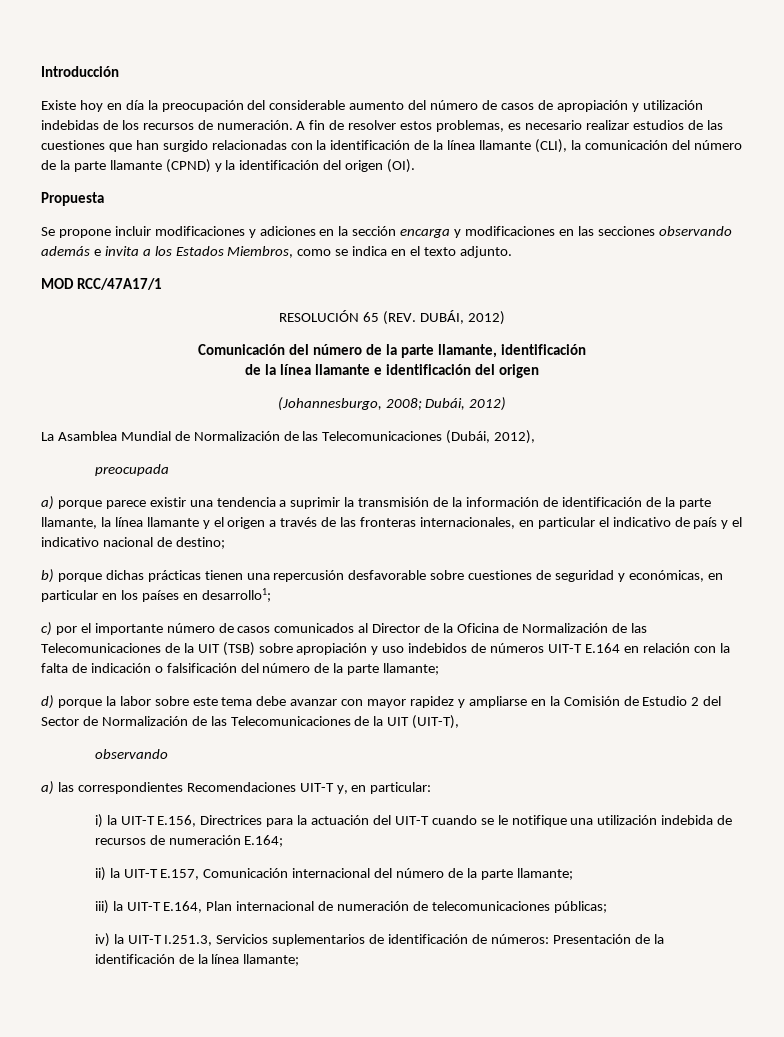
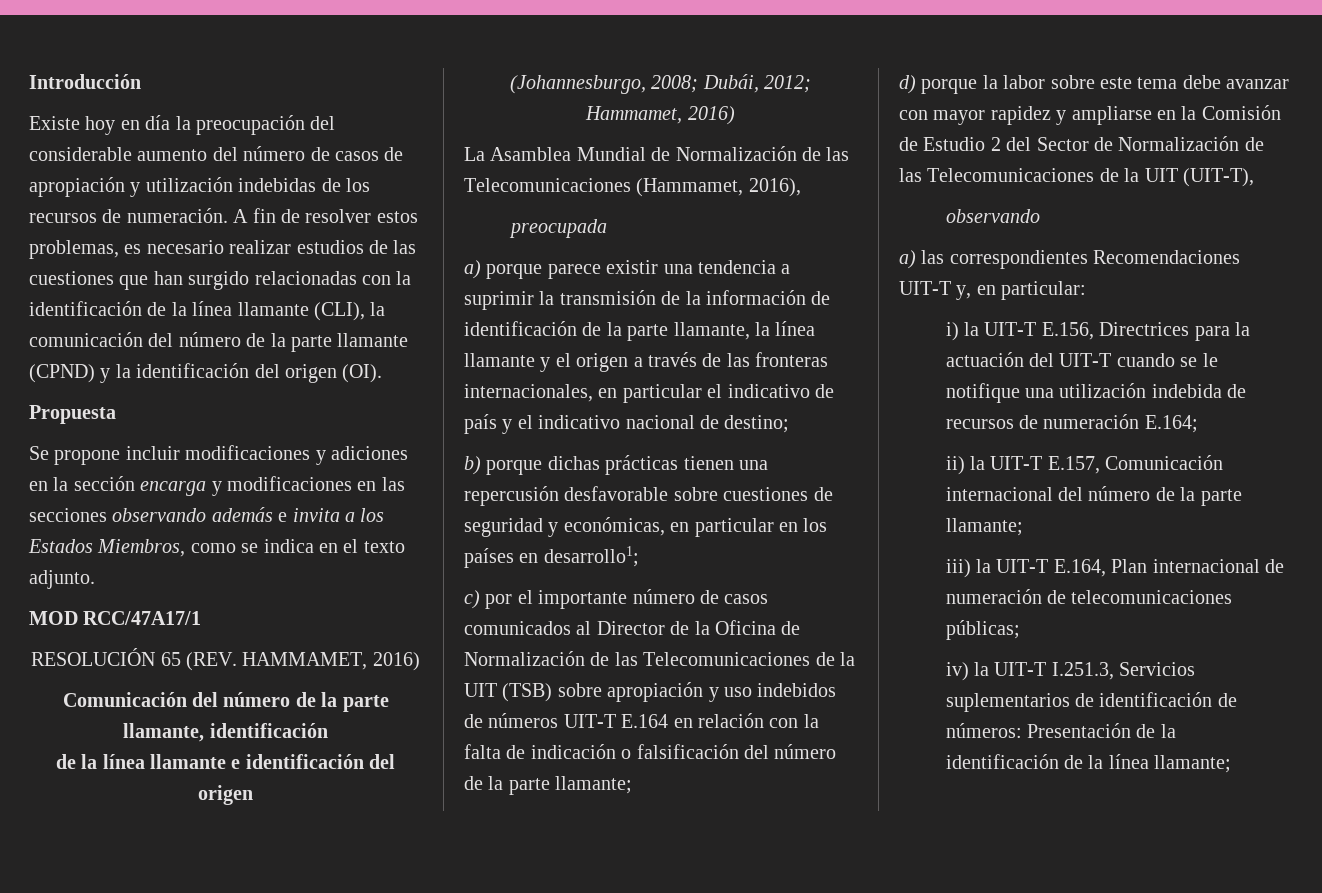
- RESOLUCIÓN 65 (REV. DUBÁI, 2012)
+ RESOLUCIÓN 65 (REV. HAMMAMET, 2016)
- (Johannesburgo, 2008; Dubái, 2012)
+ (Johannesburgo, 2008; Dubái, 2012; Hammamet, 2016)
- La Asamblea Mundial de Normalización de las Telecomunicaciones (Dubái, 2012),
+ La Asamblea Mundial de Normalización de las Telecomunicaciones (Hammamet, 2016),

